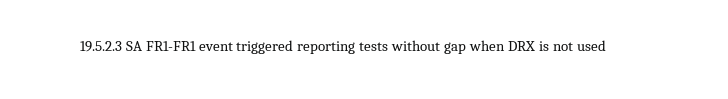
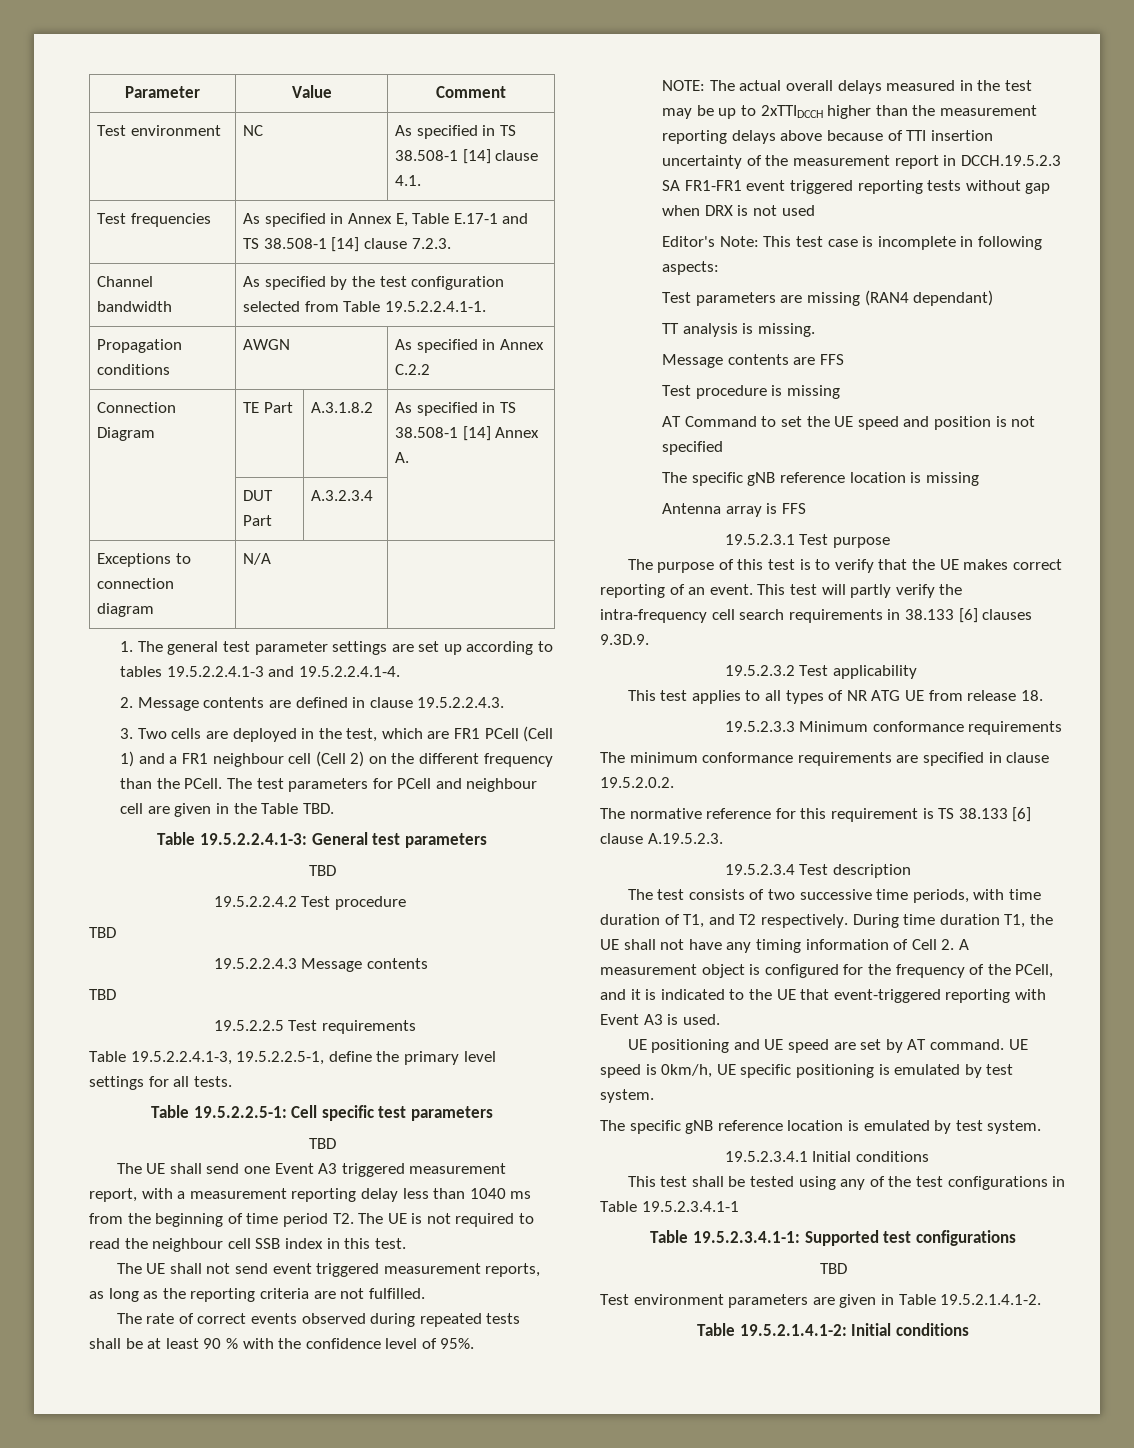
- 19.5.2.3 SA FR1-FR1 event triggered reporting tests without gap when DRX is not used
+ Parameter | Value | Comment
+ Test environment | NC | As specified in TS 38.508-1 [14] clause 4.1.
+ Test frequencies | As specified in Annex E, Table E.17-1 and TS 38.508-1 [14] clause 7.2.3.
+ Channel bandwidth | As specified by the test configuration selected from Table 19.5.2.2.4.1-1.
+ Propagation conditions | AWGN | As specified in Annex C.2.2
+ Connection Diagram | TE Part | A.3.1.8.2 | As specified in TS 38.508-1 [14] Annex A.
+ | DUT Part | A.3.2.3.4 |
+ Exceptions to connection diagram | N/A |
+ 1. The general test parameter settings are set up according to tables 19.5.2.2.4.1-3 and 19.5.2.2.4.1-4.
+ 2. Message contents are defined in clause 19.5.2.2.4.3.
+ 3. Two cells are deployed in the test, which are FR1 PCell (Cell 1) and a FR1 neighbour cell (Cell 2) on the different frequency than the PCell. The test parameters for PCell and neighbour cell are given in the Table TBD.
+ Table 19.5.2.2.4.1-3: General test parameters
+ TBD
+ 19.5.2.2.4.2 Test procedure
+ TBD
+ 19.5.2.2.4.3 Message contents
+ TBD
+ 19.5.2.2.5 Test requirements
+ Table 19.5.2.2.4.1-3, 19.5.2.2.5-1, define the primary level settings for all tests.
+ Table 19.5.2.2.5-1: Cell specific test parameters
+ TBD
+ The UE shall send one Event A3 triggered measurement report, with a measurement reporting delay less than 1040 ms from the beginning of time period T2. The UE is not required to read the neighbour cell SSB index in this test.
+ The UE shall not send event triggered measurement reports, as long as the reporting criteria are not fulfilled.
+ The rate of correct events observed during repeated tests shall be at least 90 % with the confidence level of 95%.
+ NOTE: The actual overall delays measured in the test may be up to 2xTTIDCCH higher than the measurement reporting delays above because of TTI insertion uncertainty of the measurement report in DCCH.19.5.2.3 SA FR1-FR1 event triggered reporting tests without gap when DRX is not used
+ Editor's Note: This test case is incomplete in following aspects:
+ Test parameters are missing (RAN4 dependant)
+ TT analysis is missing.
+ Message contents are FFS
+ Test procedure is missing
+ AT Command to set the UE speed and position is not specified
+ The specific gNB reference location is missing
+ Antenna array is FFS
+ 19.5.2.3.1 Test purpose
+ The purpose of this test is to verify that the UE makes correct reporting of an event. This test will partly verify the intra-frequency cell search requirements in 38.133 [6] clauses 9.3D.9.
+ 19.5.2.3.2 Test applicability
+ This test applies to all types of NR ATG UE from release 18.
+ 19.5.2.3.3 Minimum conformance requirements
+ The minimum conformance requirements are specified in clause 19.5.2.0.2.
+ The normative reference for this requirement is TS 38.133 [6] clause A.19.5.2.3.
+ 19.5.2.3.4 Test description
+ The test consists of two successive time periods, with time duration of T1, and T2 respectively. During time duration T1, the UE shall not have any timing information of Cell 2. A measurement object is configured for the frequency of the PCell, and it is indicated to the UE that event-triggered reporting with Event A3 is used.
+ UE positioning and UE speed are set by AT command. UE speed is 0km/h, UE specific positioning is emulated by test system.
+ The specific gNB reference location is emulated by test system.
+ 19.5.2.3.4.1 Initial conditions
+ This test shall be tested using any of the test configurations in Table 19.5.2.3.4.1-1
+ Table 19.5.2.3.4.1-1: Supported test configurations
+ TBD
+ Test environment parameters are given in Table 19.5.2.1.4.1-2.
+ Table 19.5.2.1.4.1-2: Initial conditions

